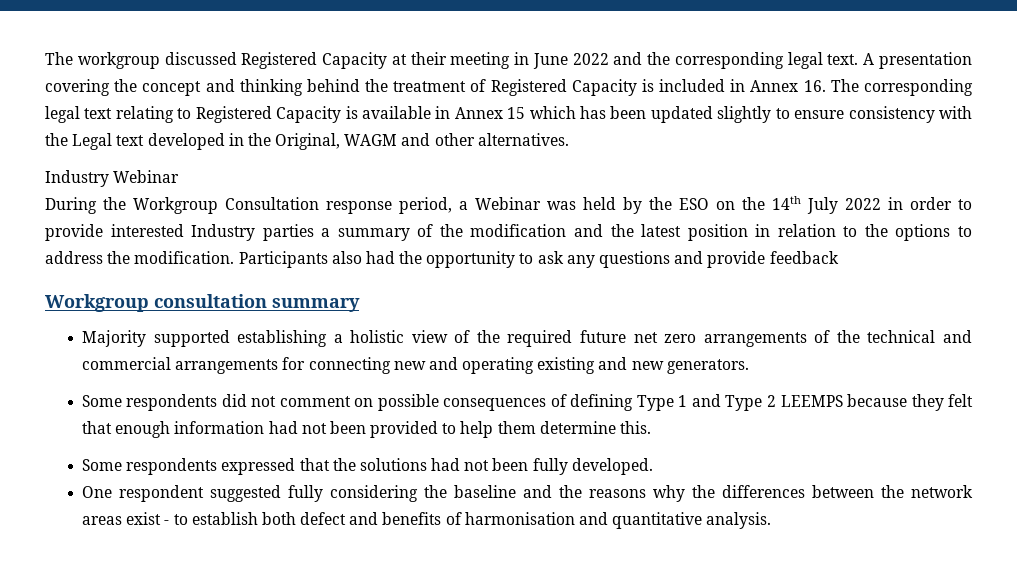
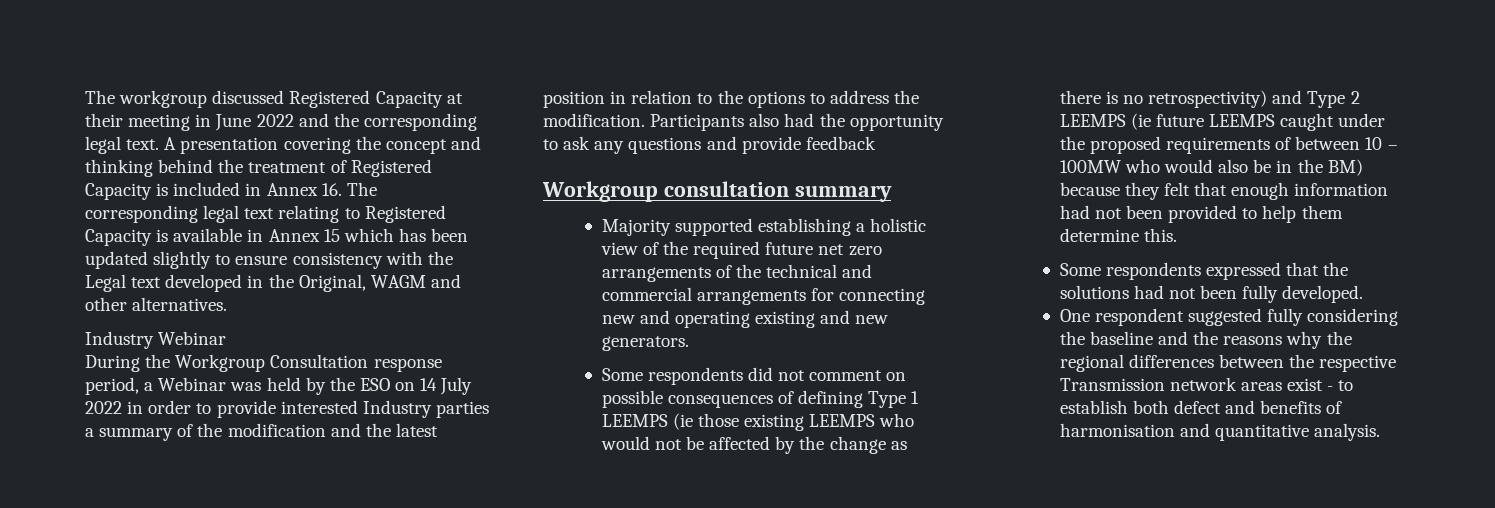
- During the Workgroup Consultation response period, a Webinar was held by the ESO on the 14th July 2022 in order to provide interested Industry parties a summary of the modification and the latest position in relation to the options to address the modification.
+ During the Workgroup Consultation response period, a Webinar was held by the ESO on 14 July 2022 in order to provide interested Industry parties a summary of the modification and the latest position in relation to the options to address the modification.
- Some respondents did not comment on possible consequences of defining Type 1 and Type 2 LEEMPS because they felt that enough information had not been provided to help them determine this.
+ Some respondents did not comment on possible consequences of defining Type 1 LEEMPS (ie those existing LEEMPS who would not be affected by the change as there is no retrospectivity) and Type 2 LEEMPS (ie future LEEMPS caught under the proposed requirements of between 10 – 100MW who would also be in the BM) because they felt that enough information had not been provided to help them determine this.
- One respondent suggested fully considering the baseline and the reasons why the differences between the network areas exist - to establish both defect and benefits of harmonisation and quantitative analysis.
+ One respondent suggested fully considering the baseline and the reasons why the regional differences between the respective Transmission network areas exist - to establish both defect and benefits of harmonisation and quantitative analysis.

